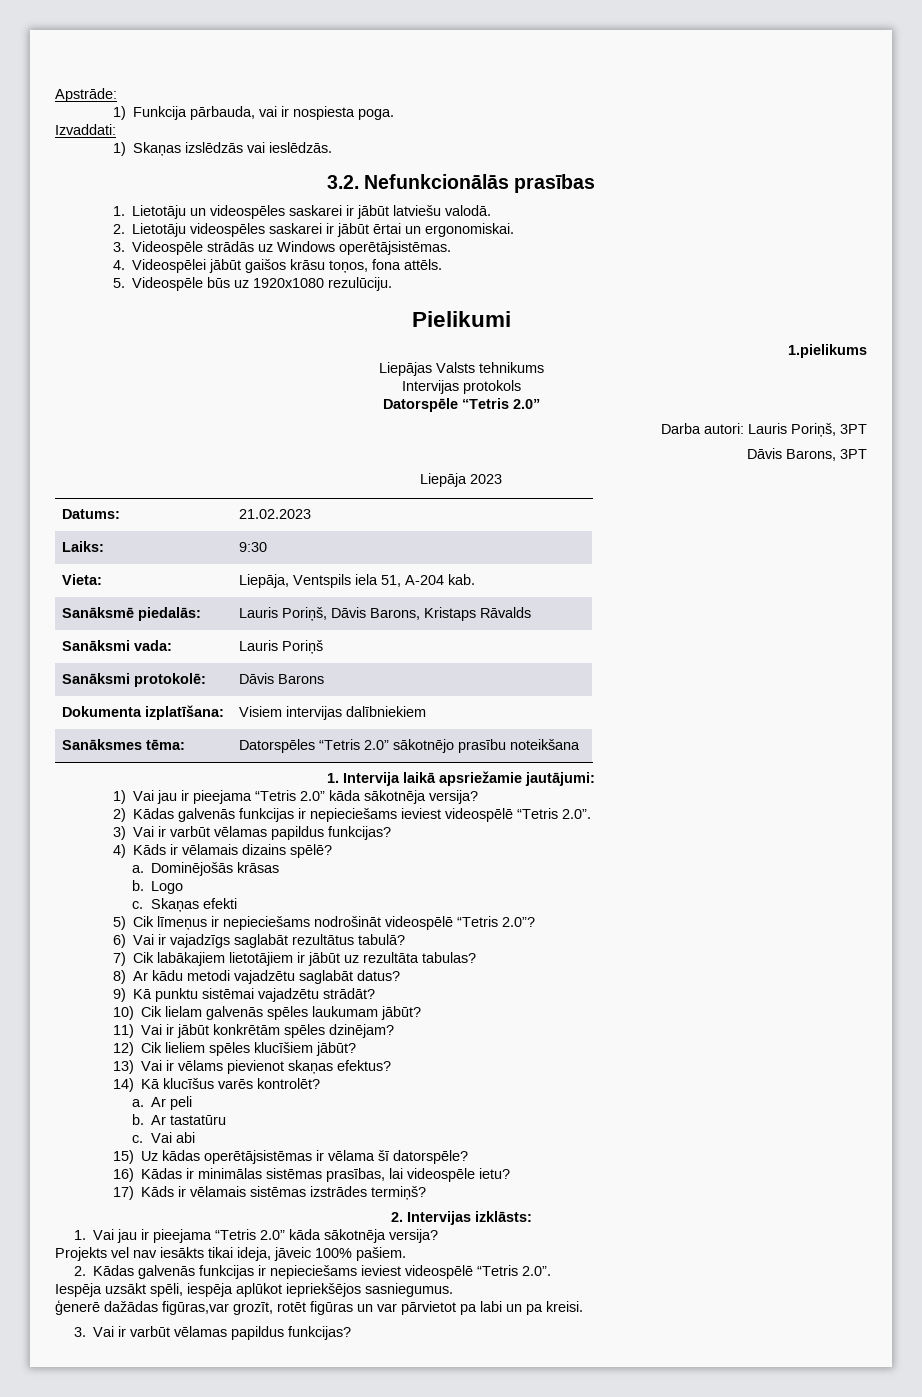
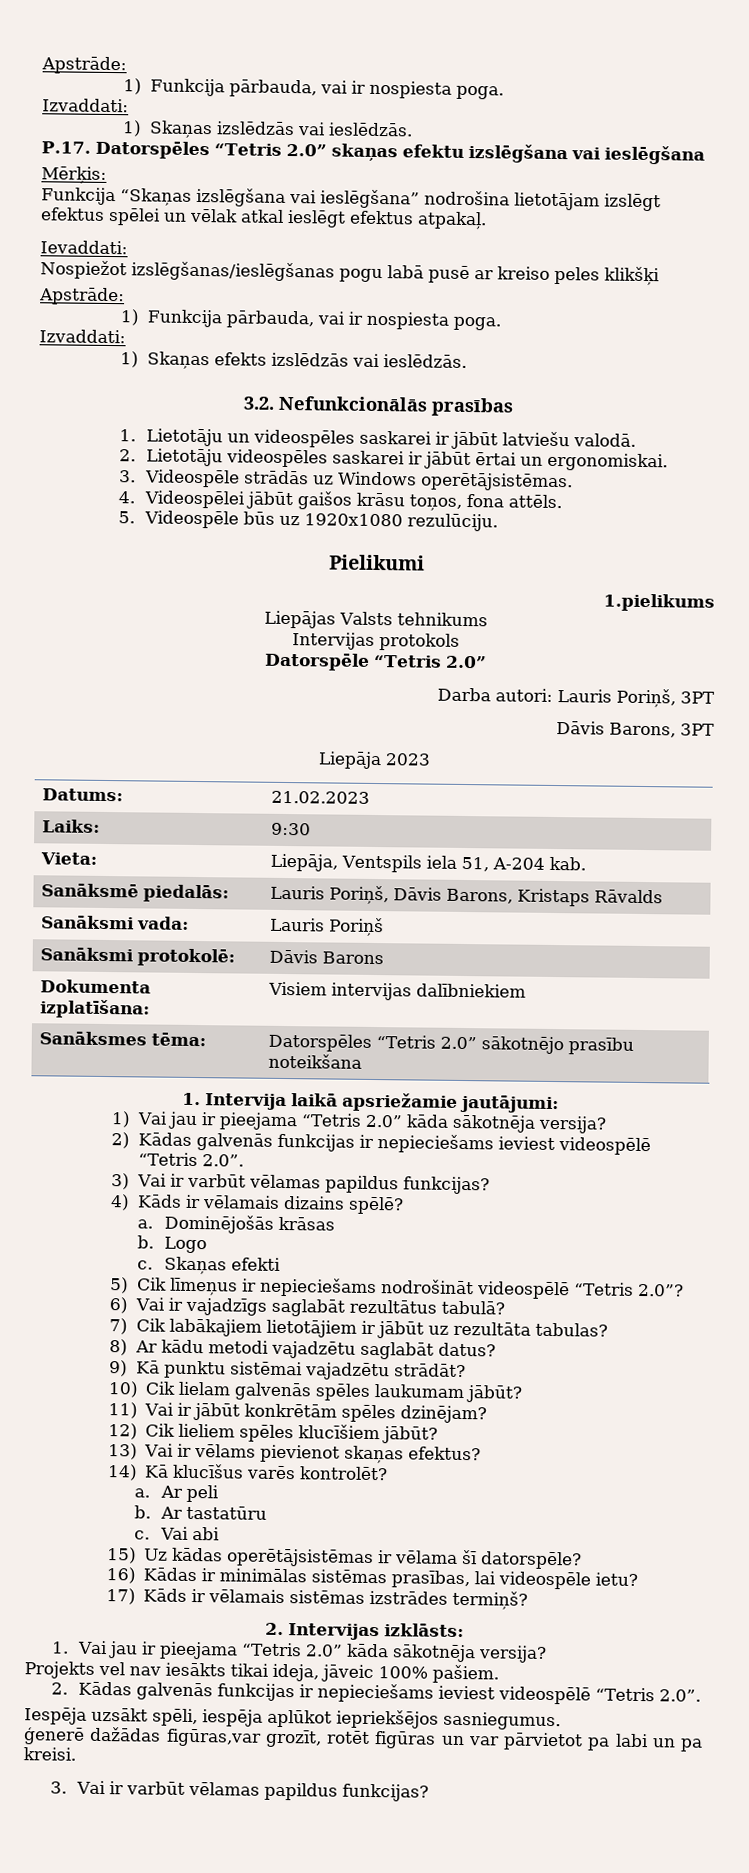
+ P.17. Datorspēles “Tetris 2.0” skaņas efektu izslēgšana vai ieslēgšana
+ Mērķis:
+ Funkcija “Skaņas izslēgšana vai ieslēgšana” nodrošina lietotājam izslēgt efektus spēlei un vēlak atkal ieslēgt efektus atpakaļ.
+ Ievaddati:
+ Nospiežot izslēgšanas/ieslēgšanas pogu labā pusē ar kreiso peles klikšķi
+ Apstrāde:
+ 1) Funkcija pārbauda, vai ir nospiesta poga.
+ Izvaddati:
+ 1) Skaņas efekts izslēdzās vai ieslēdzās.

